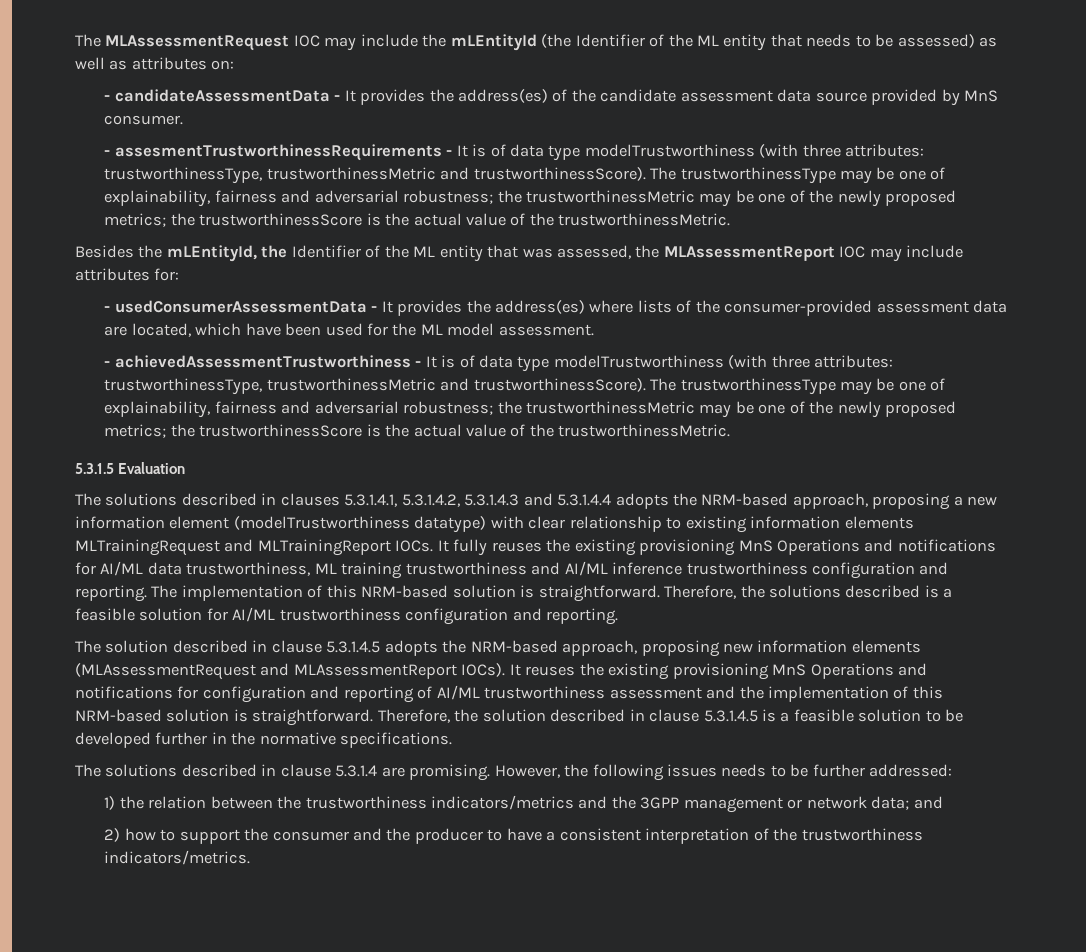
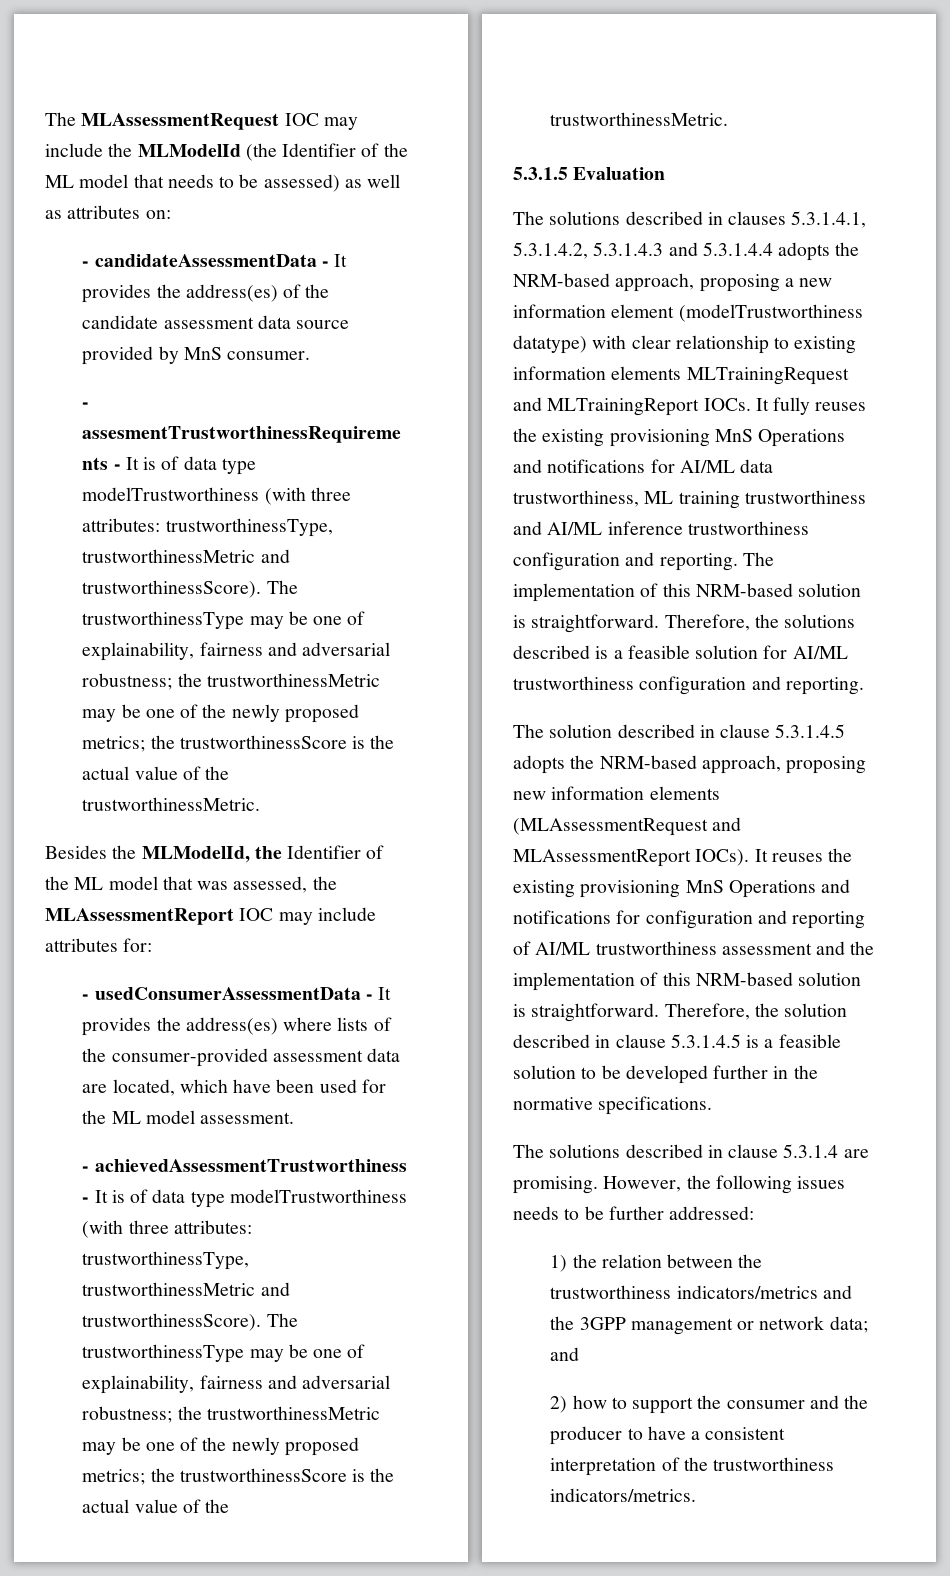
- The MLAssessmentRequest IOC may include the mLEntityId (the Identifier of the ML entity that needs to be assessed) as well as attributes on:
+ The MLAssessmentRequest IOC may include the MLModelId (the Identifier of the ML model that needs to be assessed) as well as attributes on:
- Besides the mLEntityId, the Identifier of the ML entity that was assessed, the MLAssessmentReport IOC may include attributes for:
+ Besides the MLModelId, the Identifier of the ML model that was assessed, the MLAssessmentReport IOC may include attributes for:

